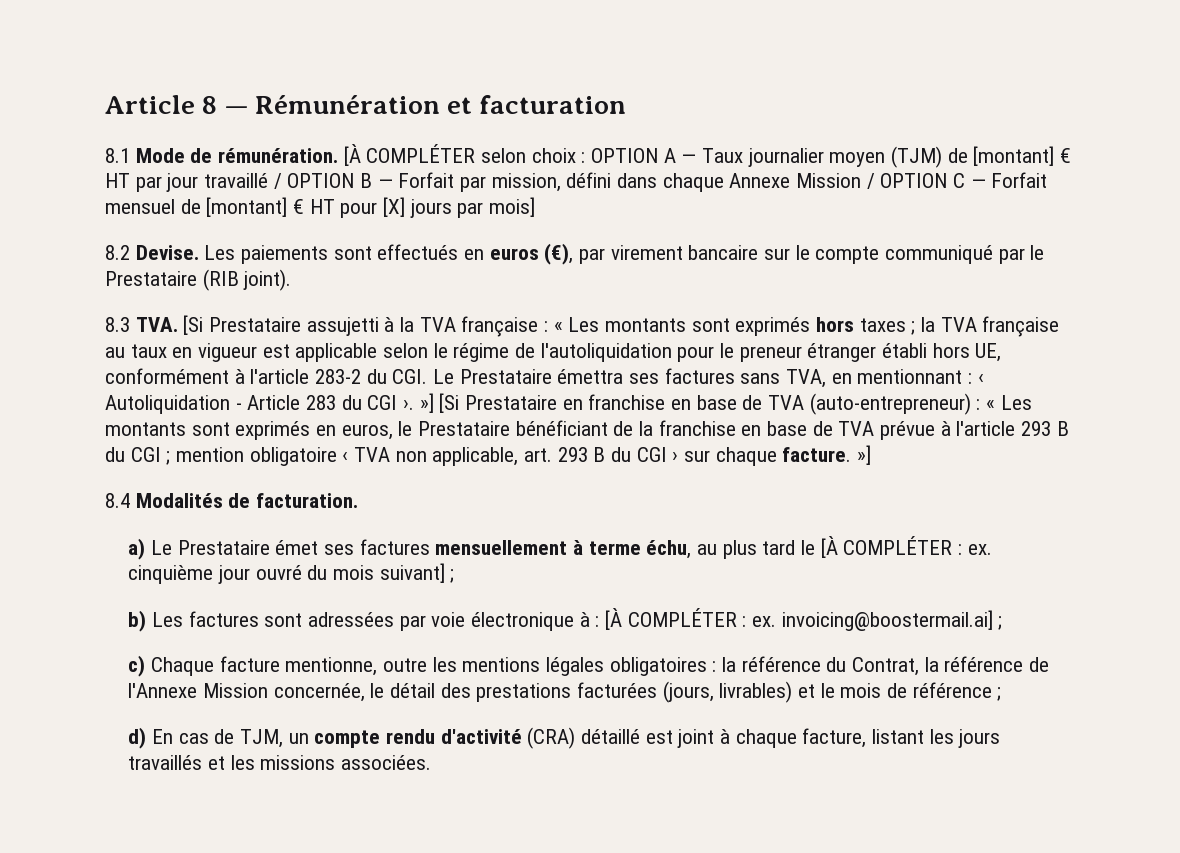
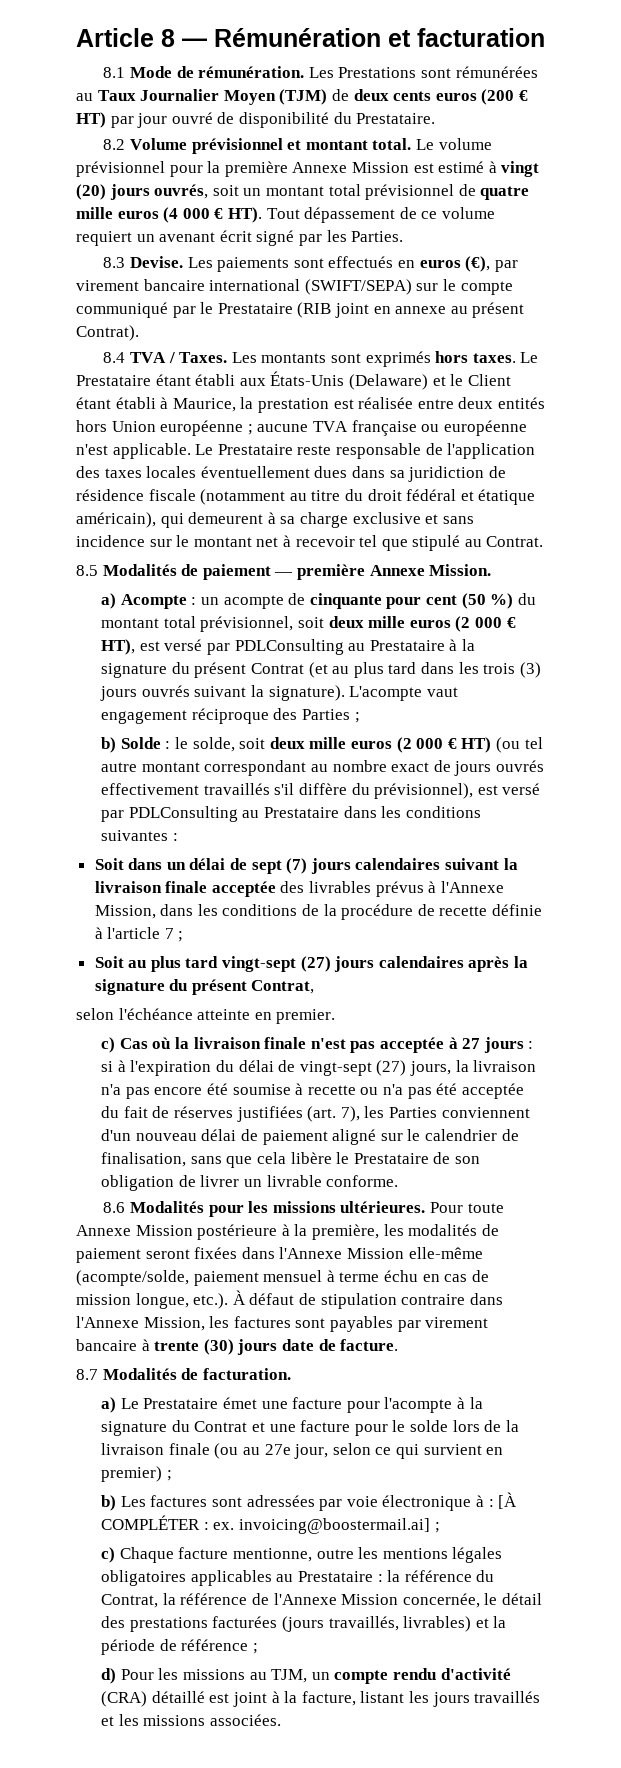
- [À COMPLÉTER selon choix : OPTION A — Taux journalier moyen (TJM) de [montant] € HT par jour travaillé / OPTION B — Forfait par mission, défini dans chaque Annexe Mission / OPTION C — Forfait mensuel de [montant] € HT pour [X] jours par mois]
- 8.2 Devise.
+ Les Prestations sont rémunérées au Taux Journalier Moyen (TJM) de deux cents euros (200 € HT) par jour ouvré de disponibilité du Prestataire.
+ 8.2 Volume prévisionnel et montant total. Le volume prévisionnel pour la première Annexe Mission est estimé à vingt (20) jours ouvrés, soit un montant total prévisionnel de quatre mille euros (4 000 € HT). Tout dépassement de ce volume requiert un avenant écrit signé par les Parties.
+ 8.3 Devise.
- Les paiements sont effectués en euros (€), par virement bancaire sur le compte communiqué par le Prestataire (RIB joint).
- 8.3 TVA. [Si Prestataire assujetti à la TVA française : « Les montants sont exprimés hors taxes ; la TVA française au taux en vigueur est applicable selon le régime de l'autoliquidation pour le preneur étranger établi hors UE, conformément à l'article 283-2 du CGI. Le Prestataire émettra ses factures sans TVA, en mentionnant : ‹ Autoliquidation - Article 283 du CGI ›. »] [Si Prestataire en franchise en base de TVA (auto-entrepreneur) : « Les montants sont exprimés en euros, le Prestataire bénéficiant de la franchise en base de TVA prévue à l'article 293 B du CGI ; mention obligatoire ‹ TVA non applicable, art. 293 B du CGI › sur chaque facture. »]
- 8.4 Modalités de facturation.
+ Les paiements sont effectués en euros (€), par virement bancaire international (SWIFT/SEPA) sur le compte communiqué par le Prestataire (RIB joint en annexe au présent Contrat).
+ 8.4 TVA / Taxes. Les montants sont exprimés hors taxes. Le Prestataire étant établi aux États-Unis (Delaware) et le Client étant établi à Maurice, la prestation est réalisée entre deux entités hors Union européenne ; aucune TVA française ou européenne n'est applicable. Le Prestataire reste responsable de l'application des taxes locales éventuellement dues dans sa juridiction de résidence fiscale (notamment au titre du droit fédéral et étatique américain), qui demeurent à sa charge exclusive et sans incidence sur le montant net à recevoir tel que stipulé au Contrat.
+ 8.5 Modalités de paiement — première Annexe Mission.
+ a) Acompte : un acompte de cinquante pour cent (50 %) du montant total prévisionnel, soit deux mille euros (2 000 € HT), est versé par PDLConsulting au Prestataire à la signature du présent Contrat (et au plus tard dans les trois (3) jours ouvrés suivant la signature). L'acompte vaut engagement réciproque des Parties ;
+ b) Solde : le solde, soit deux mille euros (2 000 € HT) (ou tel autre montant correspondant au nombre exact de jours ouvrés effectivement travaillés s'il diffère du prévisionnel), est versé par PDLConsulting au Prestataire dans les conditions suivantes :
+ Soit dans un délai de sept (7) jours calendaires suivant la livraison finale acceptée des livrables prévus à l'Annexe Mission, dans les conditions de la procédure de recette définie à l'article 7 ;
+ Soit au plus tard vingt-sept (27) jours calendaires après la signature du présent Contrat,
+ selon l'échéance atteinte en premier.
+ c) Cas où la livraison finale n'est pas acceptée à 27 jours : si à l'expiration du délai de vingt-sept (27) jours, la livraison n'a pas encore été soumise à recette ou n'a pas été acceptée du fait de réserves justifiées (art. 7), les Parties conviennent d'un nouveau délai de paiement aligné sur le calendrier de finalisation, sans que cela libère le Prestataire de son obligation de livrer un livrable conforme.
+ 8.6 Modalités pour les missions ultérieures. Pour toute Annexe Mission postérieure à la première, les modalités de paiement seront fixées dans l'Annexe Mission elle-même (acompte/solde, paiement mensuel à terme échu en cas de mission longue, etc.). À défaut de stipulation contraire dans l'Annexe Mission, les factures sont payables par virement bancaire à trente (30) jours date de facture.
+ 8.7 Modalités de facturation.
- a) Le Prestataire émet ses factures mensuellement à terme échu, au plus tard le [À COMPLÉTER : ex. cinquième jour ouvré du mois suivant] ;
+ a) Le Prestataire émet une facture pour l'acompte à la signature du Contrat et une facture pour le solde lors de la livraison finale (ou au 27e jour, selon ce qui survient en premier) ;
- c) Chaque facture mentionne, outre les mentions légales obligatoires : la référence du Contrat, la référence de l'Annexe Mission concernée, le détail des prestations facturées (jours, livrables) et le mois de référence ;
+ c) Chaque facture mentionne, outre les mentions légales obligatoires applicables au Prestataire : la référence du Contrat, la référence de l'Annexe Mission concernée, le détail des prestations facturées (jours travaillés, livrables) et la période de référence ;
- d) En cas de TJM, un compte rendu d'activité (CRA) détaillé est joint à chaque facture, listant les jours travaillés et les missions associées.
+ d) Pour les missions au TJM, un compte rendu d'activité (CRA) détaillé est joint à la facture, listant les jours travaillés et les missions associées.

